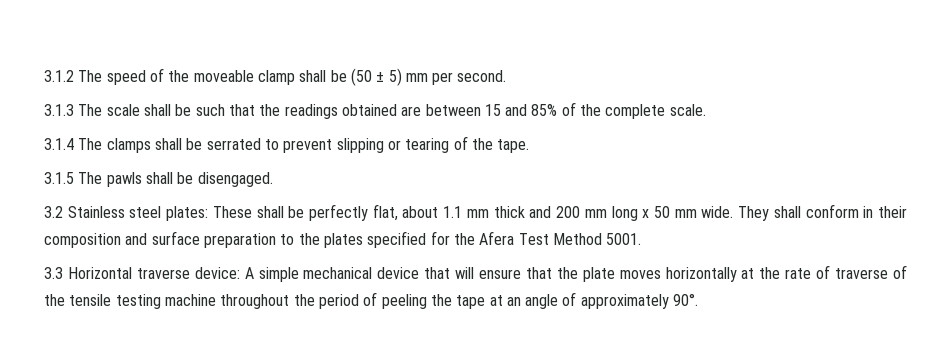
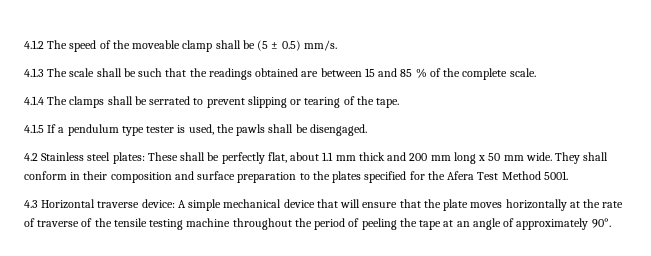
- 3.1.2 The speed of the moveable clamp shall be (50 ± 5) mm per second.
- 3.1.3 The scale shall be such that the readings obtained are between 15 and 85% of the complete scale.
+ 4.1.2 The speed of the moveable clamp shall be (5 ± 0.5) mm/s.
+ 4.1.3 The scale shall be such that the readings obtained are between 15 and 85 % of the complete scale.
- 3.1.4 The clamps shall be serrated to prevent slipping or tearing of the tape.
+ 4.1.4 The clamps shall be serrated to prevent slipping or tearing of the tape.
- 3.1.5 The pawls shall be disengaged.
+ 4.1.5 If a pendulum type tester is used, the pawls shall be disengaged.
- 3.2 Stainless steel plates: These shall be perfectly flat, about 1.1 mm thick and 200 mm long x 50 mm wide.
+ 4.2 Stainless steel plates: These shall be perfectly flat, about 1.1 mm thick and 200 mm long x 50 mm wide.
- 3.3 Horizontal traverse device: A simple mechanical device that will ensure that the plate moves horizontally at the rate of traverse of the tensile testing machine throughout the period of peeling the tape at an angle of approximately 90°.
+ 4.3 Horizontal traverse device: A simple mechanical device that will ensure that the plate moves horizontally at the rate of traverse of the tensile testing machine throughout the period of peeling the tape at an angle of approximately 90°.

